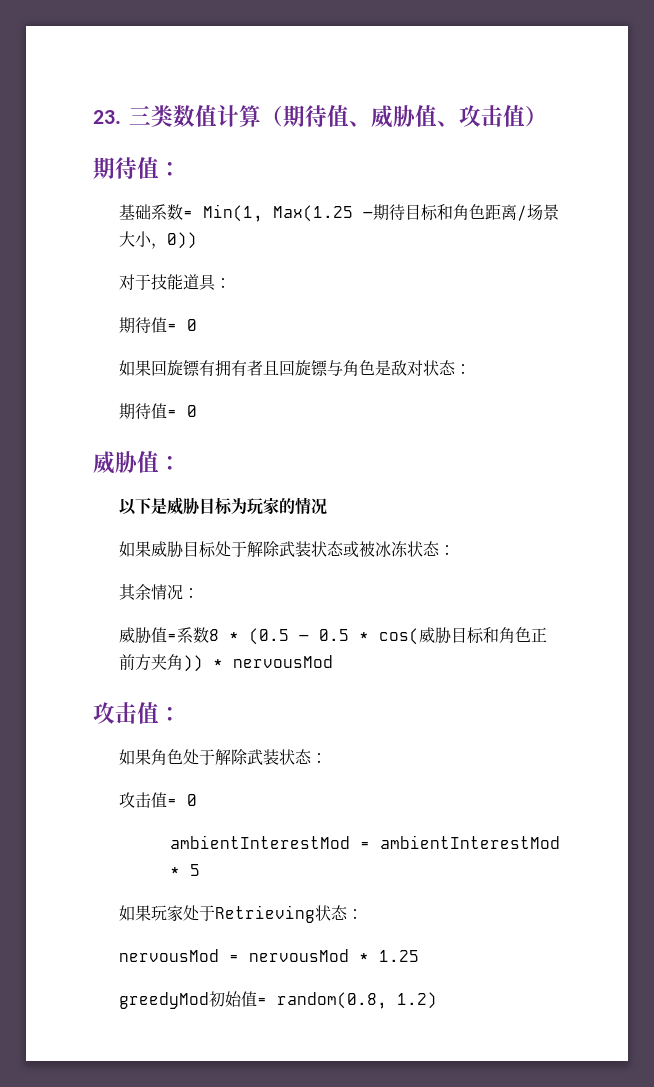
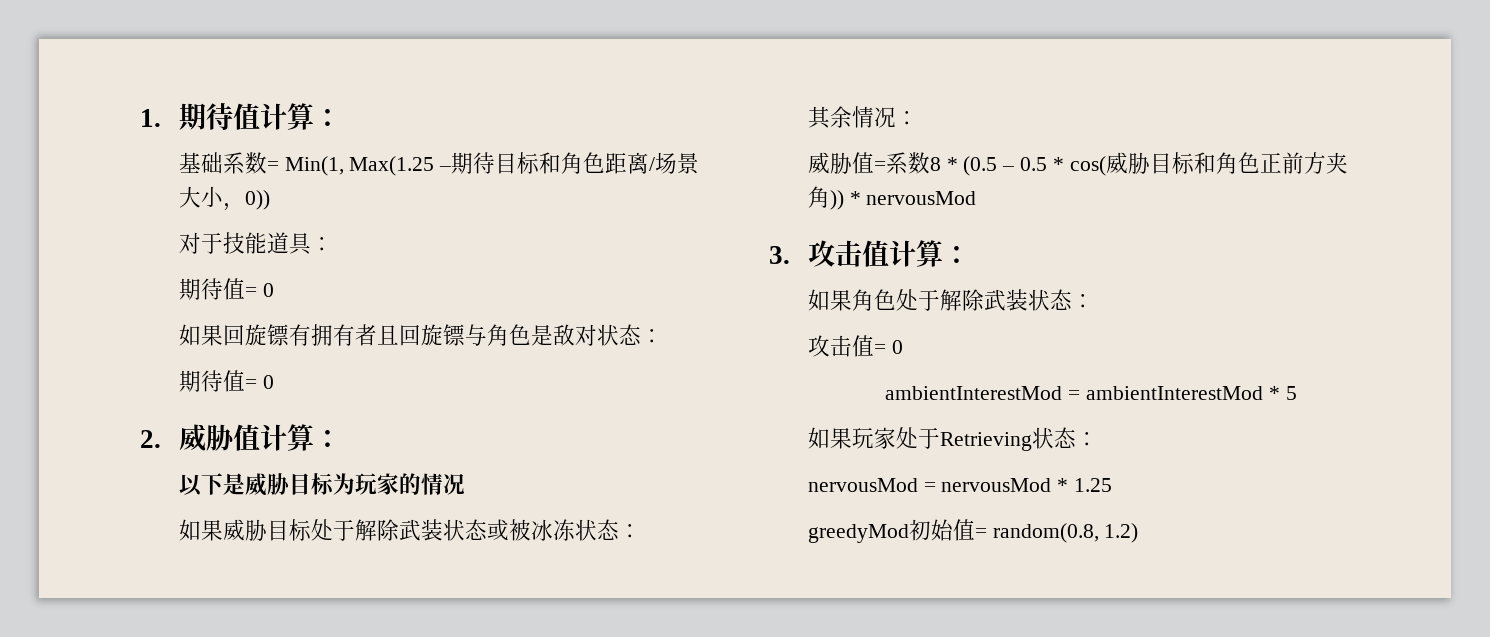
- 23.三类数值计算（期待值、威胁值、攻击值）
- 期待值：
+ 1.期待值计算：
- 威胁值：
+ 2.威胁值计算：
- 攻击值：
+ 3.攻击值计算：

